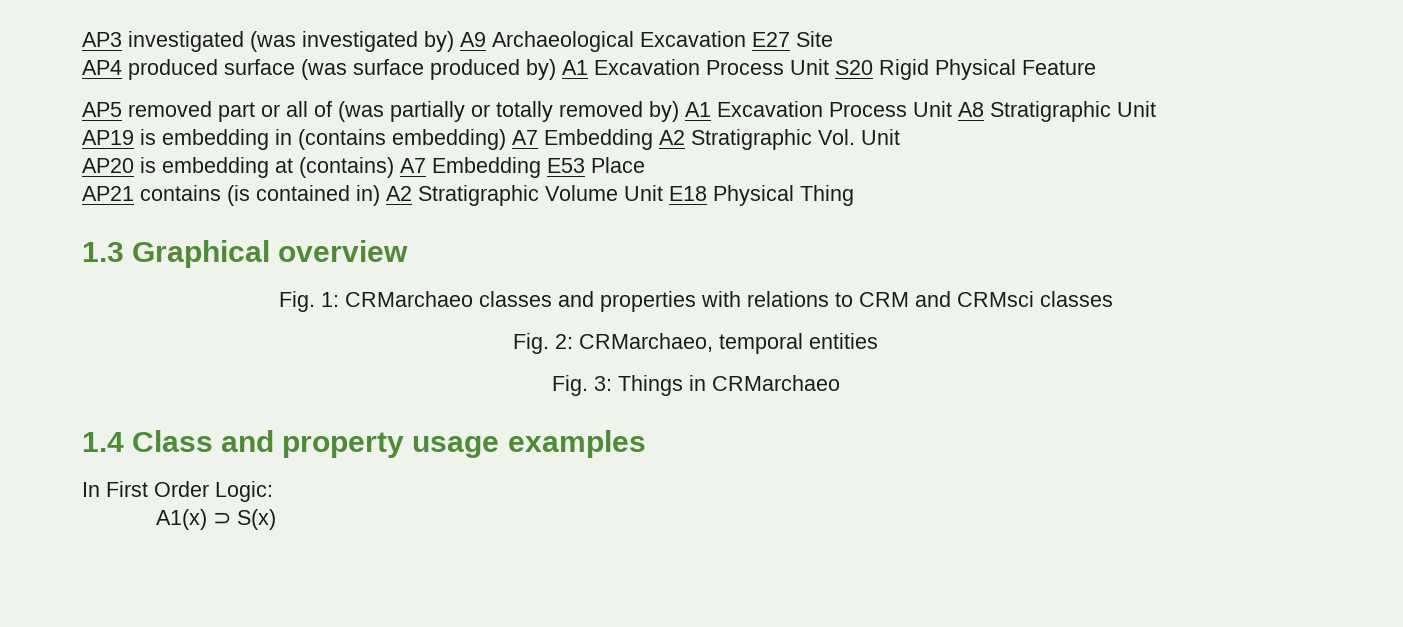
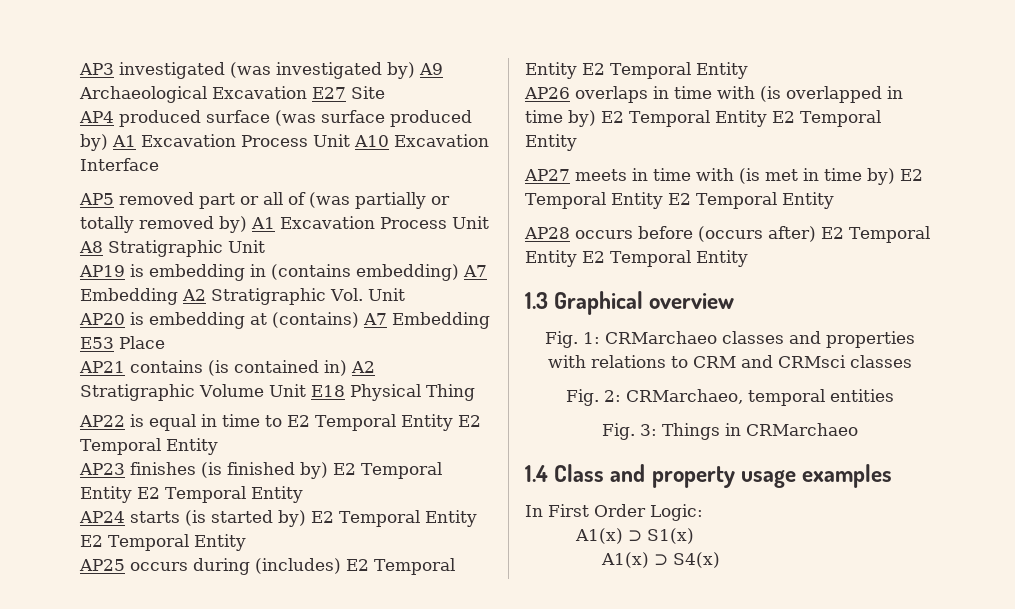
- AP4 produced surface (was surface produced by) A1 Excavation Process Unit S20 Rigid Physical Feature
+ AP4 produced surface (was surface produced by) A1 Excavation Process Unit A10 Excavation Interface
+ AP22 is equal in time to E2 Temporal Entity E2 Temporal Entity
+ AP23 finishes (is finished by) E2 Temporal Entity E2 Temporal Entity
+ AP24 starts (is started by) E2 Temporal Entity E2 Temporal Entity
+ AP25 occurs during (includes) E2 Temporal Entity E2 Temporal Entity
+ AP26 overlaps in time with (is overlapped in time by) E2 Temporal Entity E2 Temporal Entity
+ AP27 meets in time with (is met in time by) E2 Temporal Entity E2 Temporal Entity
+ AP28 occurs before (occurs after) E2 Temporal Entity E2 Temporal Entity
- A1(x) ⊃ S(x)
+ A1(x) ⊃ S1(x)
+ A1(x) ⊃ S4(x)

